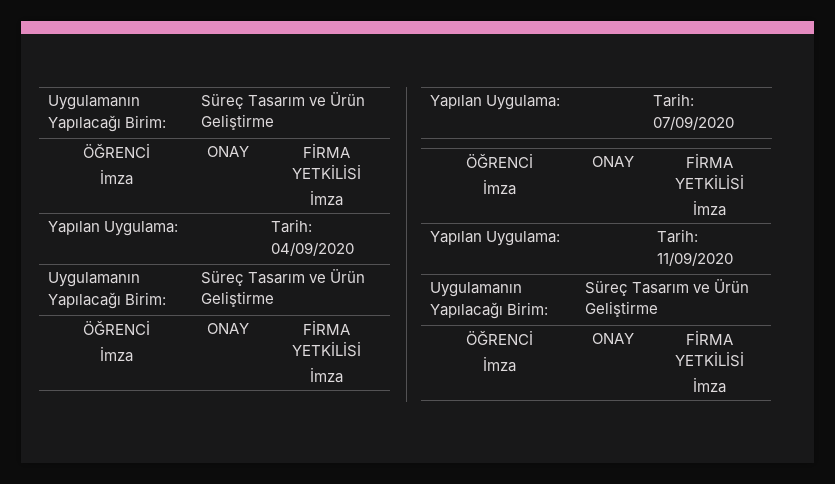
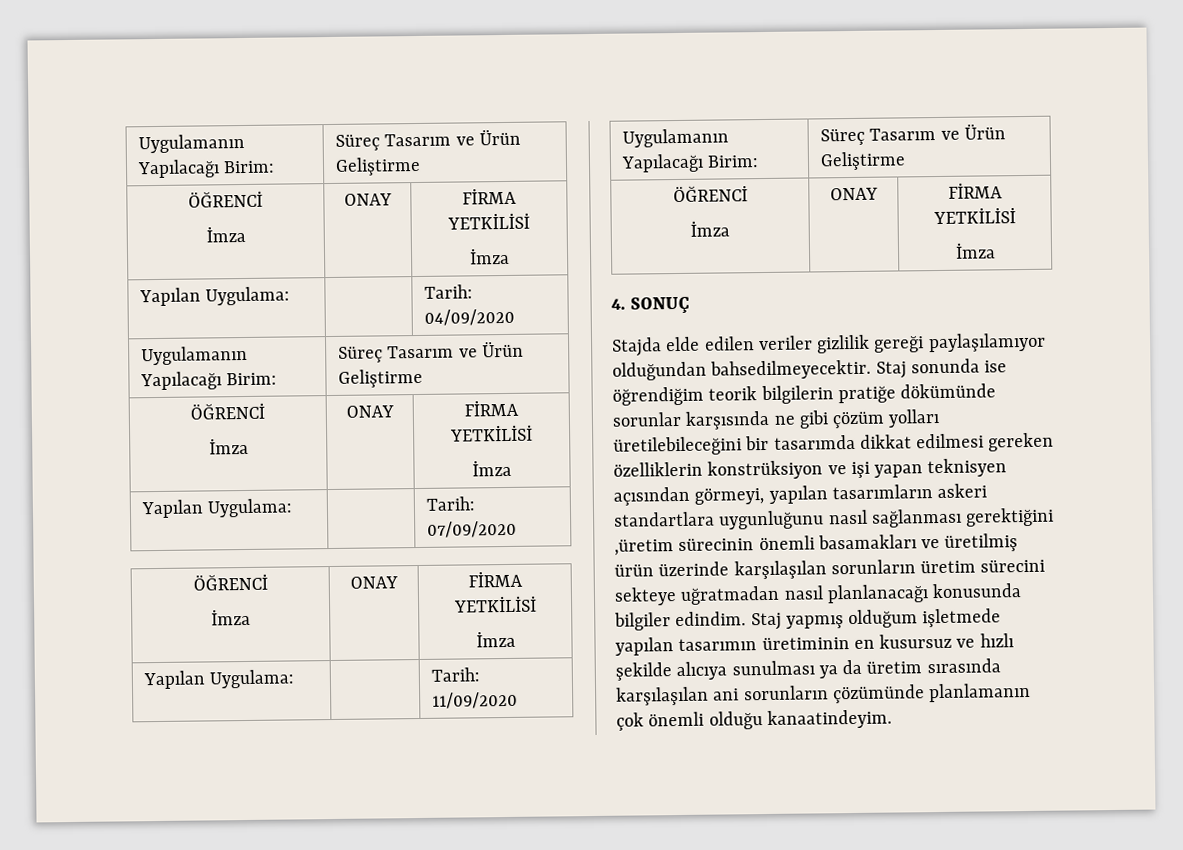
+ 4. SONUÇ
+ Stajda elde edilen veriler gizlilik gereği paylaşılamıyor olduğundan bahsedilmeyecektir. Staj sonunda ise öğrendiğim teorik bilgilerin pratiğe dökümünde sorunlar karşısında ne gibi çözüm yolları üretilebileceğini bir tasarımda dikkat edilmesi gereken özelliklerin konstrüksiyon ve işi yapan teknisyen açısından görmeyi, yapılan tasarımların askeri standartlara uygunluğunu nasıl sağlanması gerektiğini ,üretim sürecinin önemli basamakları ve üretilmiş ürün üzerinde karşılaşılan sorunların üretim sürecini sekteye uğratmadan nasıl planlanacağı konusunda bilgiler edindim. Staj yapmış olduğum işletmede yapılan tasarımın üretiminin en kusursuz ve hızlı şekilde alıcıya sunulması ya da üretim sırasında karşılaşılan ani sorunların çözümünde planlamanın çok önemli olduğu kanaatindeyim.

